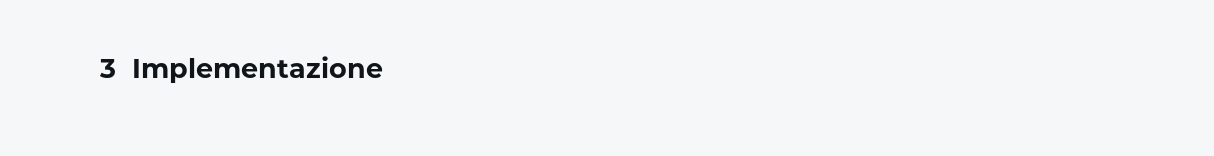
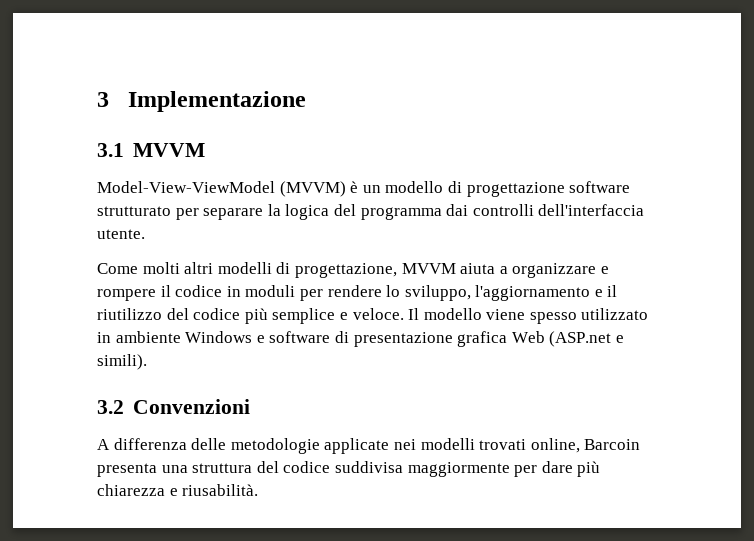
+ 3.1 MVVM
+ Model-View-ViewModel (MVVM) è un modello di progettazione software strutturato per separare la logica del programma dai controlli dell'interfaccia utente.
+ Come molti altri modelli di progettazione, MVVM aiuta a organizzare e rompere il codice in moduli per rendere lo sviluppo, l'aggiornamento e il riutilizzo del codice più semplice e veloce. Il modello viene spesso utilizzato in ambiente Windows e software di presentazione grafica Web (ASP.net e simili).
+ 3.2 Convenzioni
+ A differenza delle metodologie applicate nei modelli trovati online, Barcoin presenta una struttura del codice suddivisa maggiormente per dare più chiarezza e riusabilità.

